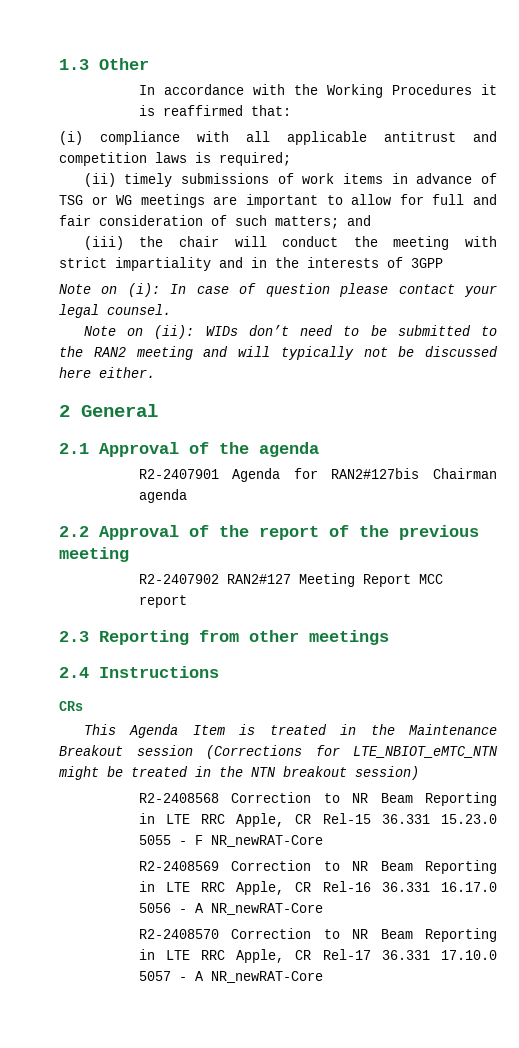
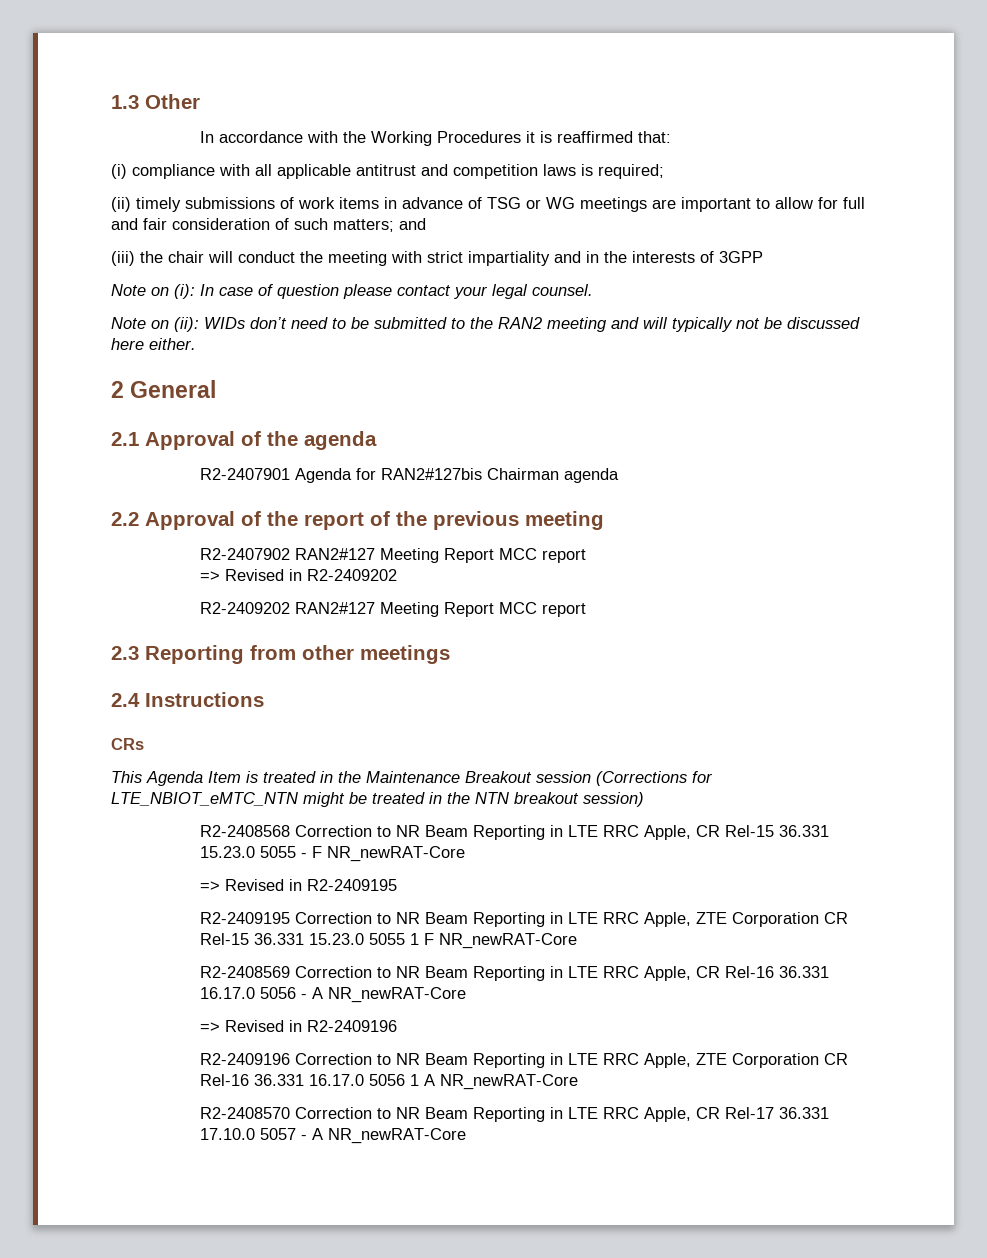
+ => Revised in R2-2409202
+ R2-2409202 RAN2#127 Meeting Report MCC report
+ => Revised in R2-2409195
+ R2-2409195 Correction to NR Beam Reporting in LTE RRC Apple, ZTE Corporation CR Rel-15 36.331 15.23.0 5055 1 F NR_newRAT-Core
+ => Revised in R2-2409196
+ R2-2409196 Correction to NR Beam Reporting in LTE RRC Apple, ZTE Corporation CR Rel-16 36.331 16.17.0 5056 1 A NR_newRAT-Core

